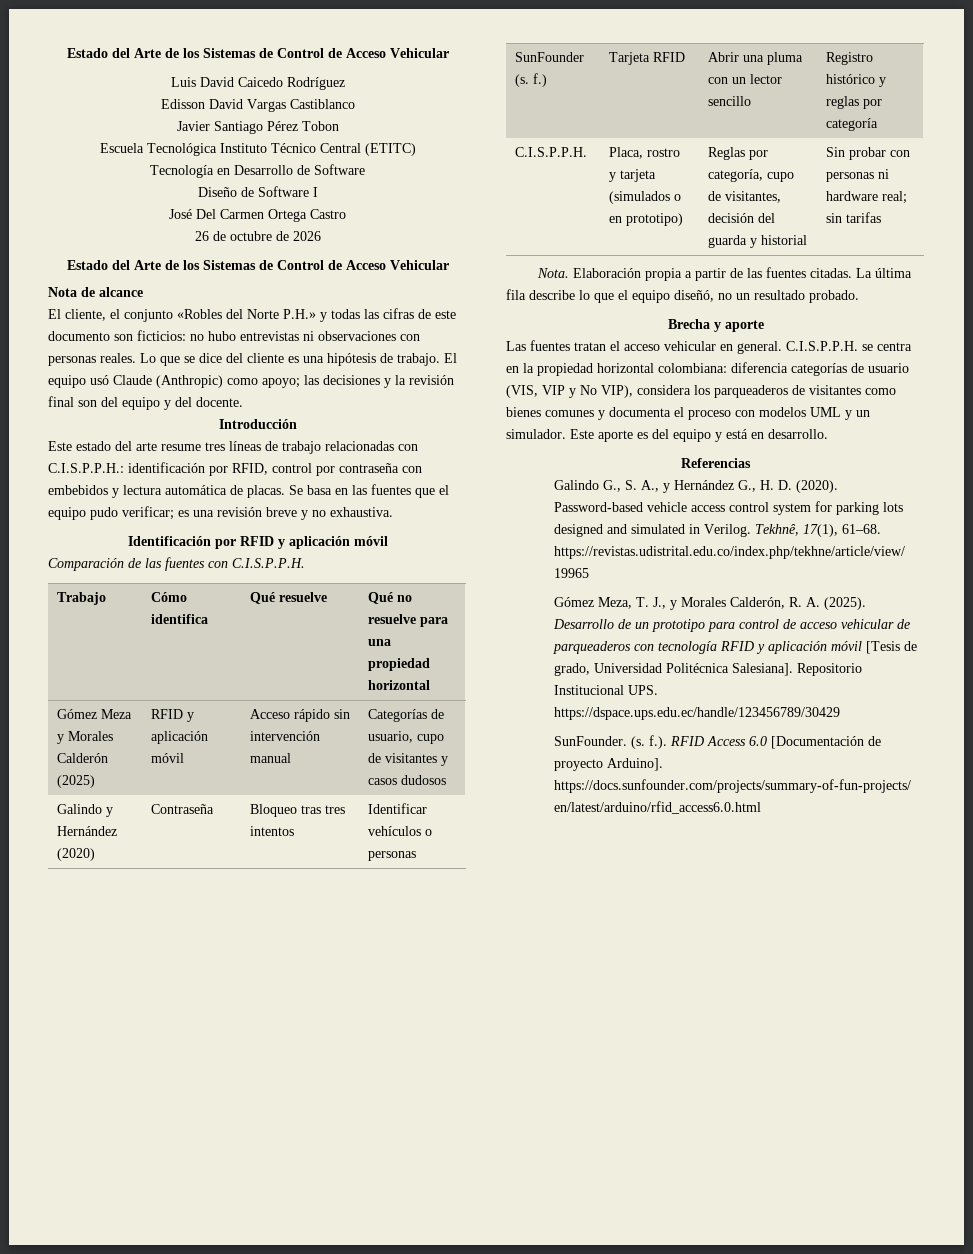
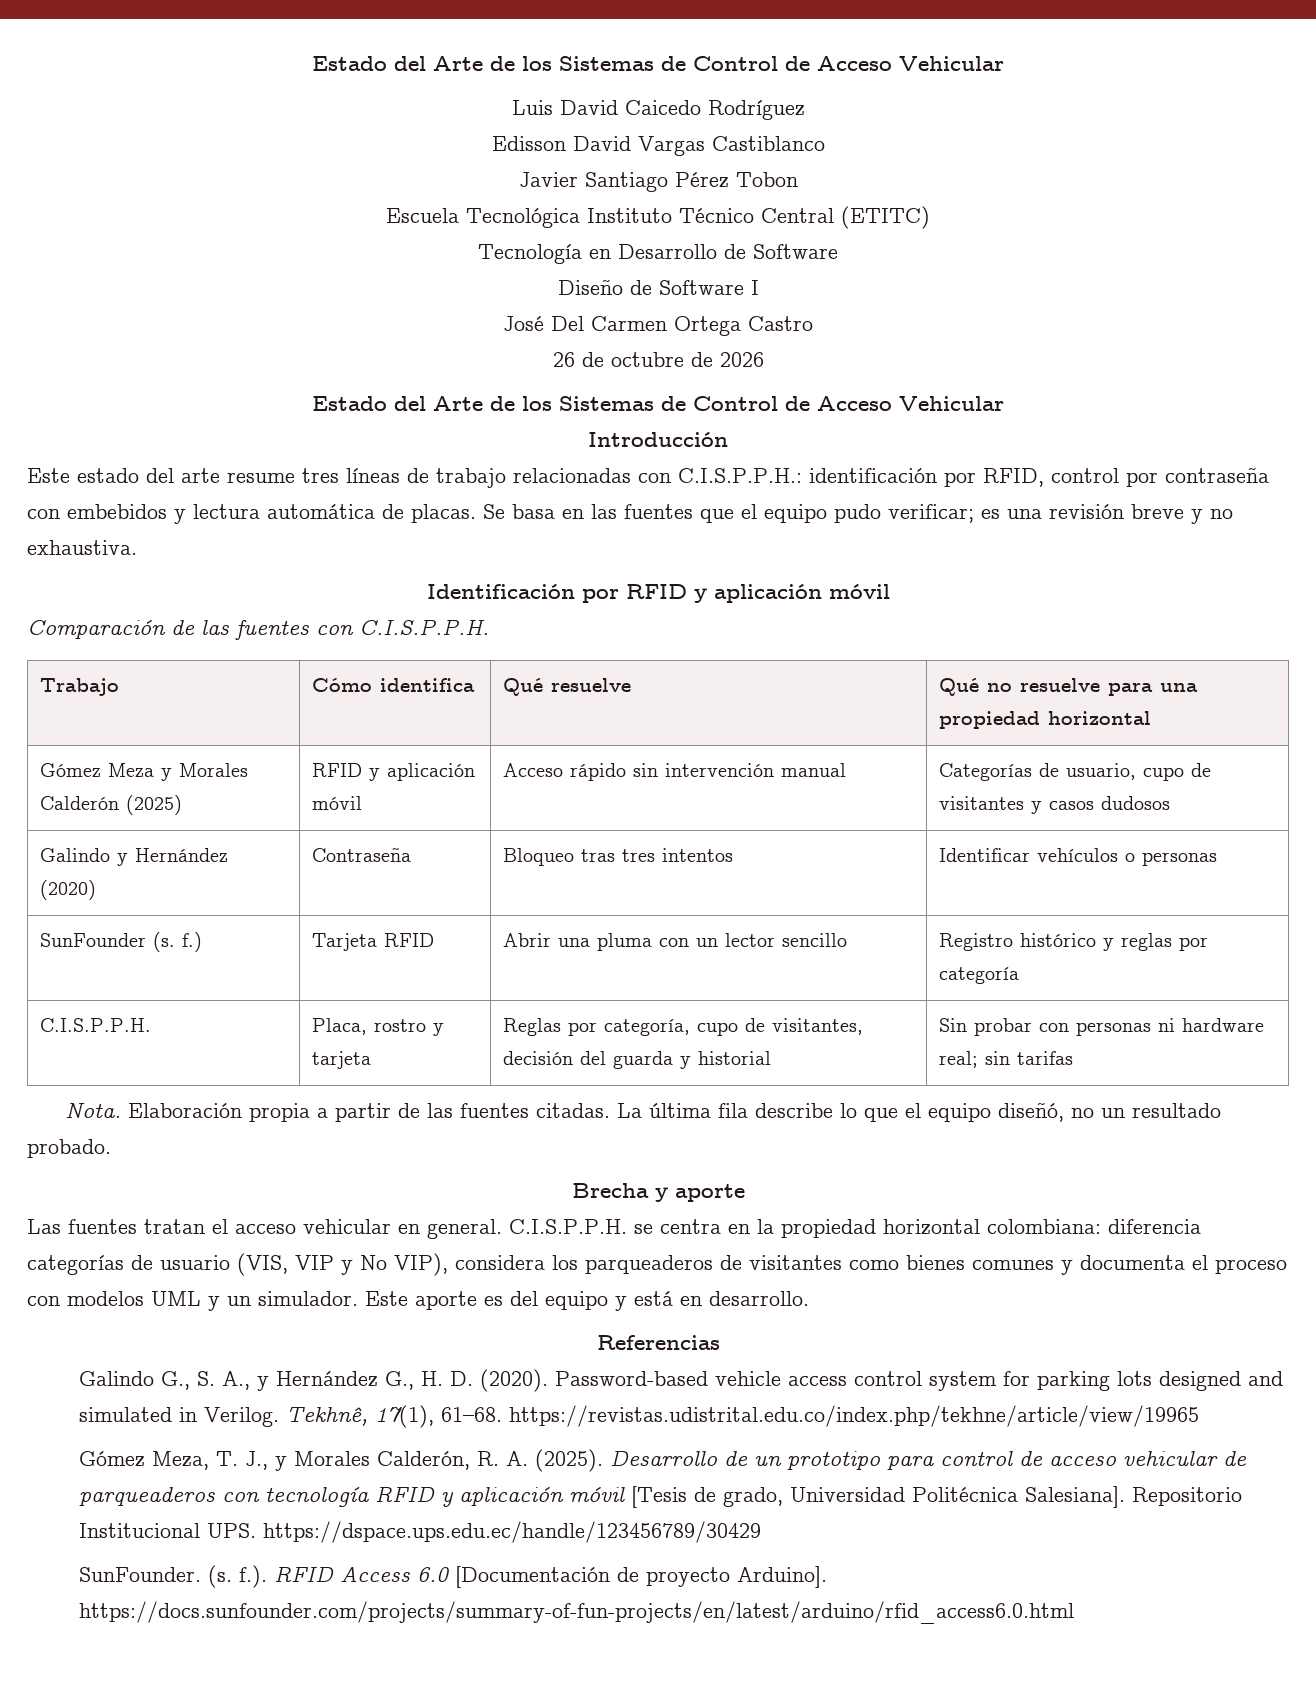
- Nota de alcance
- El cliente, el conjunto «Robles del Norte P.H.» y todas las cifras de este documento son ficticios: no hubo entrevistas ni observaciones con personas reales. Lo que se dice del cliente es una hipótesis de trabajo. El equipo usó Claude (Anthropic) como apoyo; las decisiones y la revisión final son del equipo y del docente.
- C.I.S.P.P.H. | Placa, rostro y tarjeta (simulados o en prototipo) | Reglas por categoría, cupo de visitantes, decisión del guarda y historial | Sin probar con personas ni hardware real; sin tarifas
+ C.I.S.P.P.H. | Placa, rostro y tarjeta | Reglas por categoría, cupo de visitantes, decisión del guarda y historial | Sin probar con personas ni hardware real; sin tarifas

